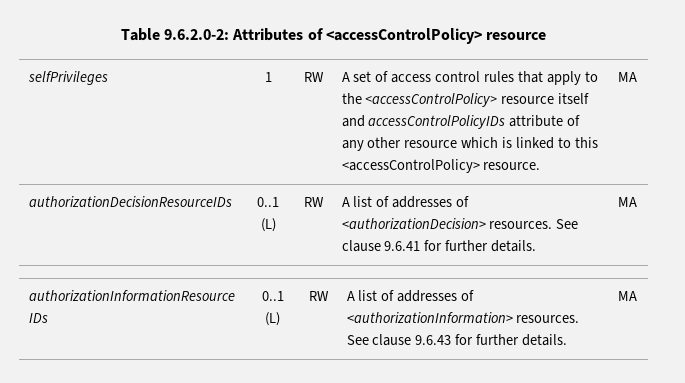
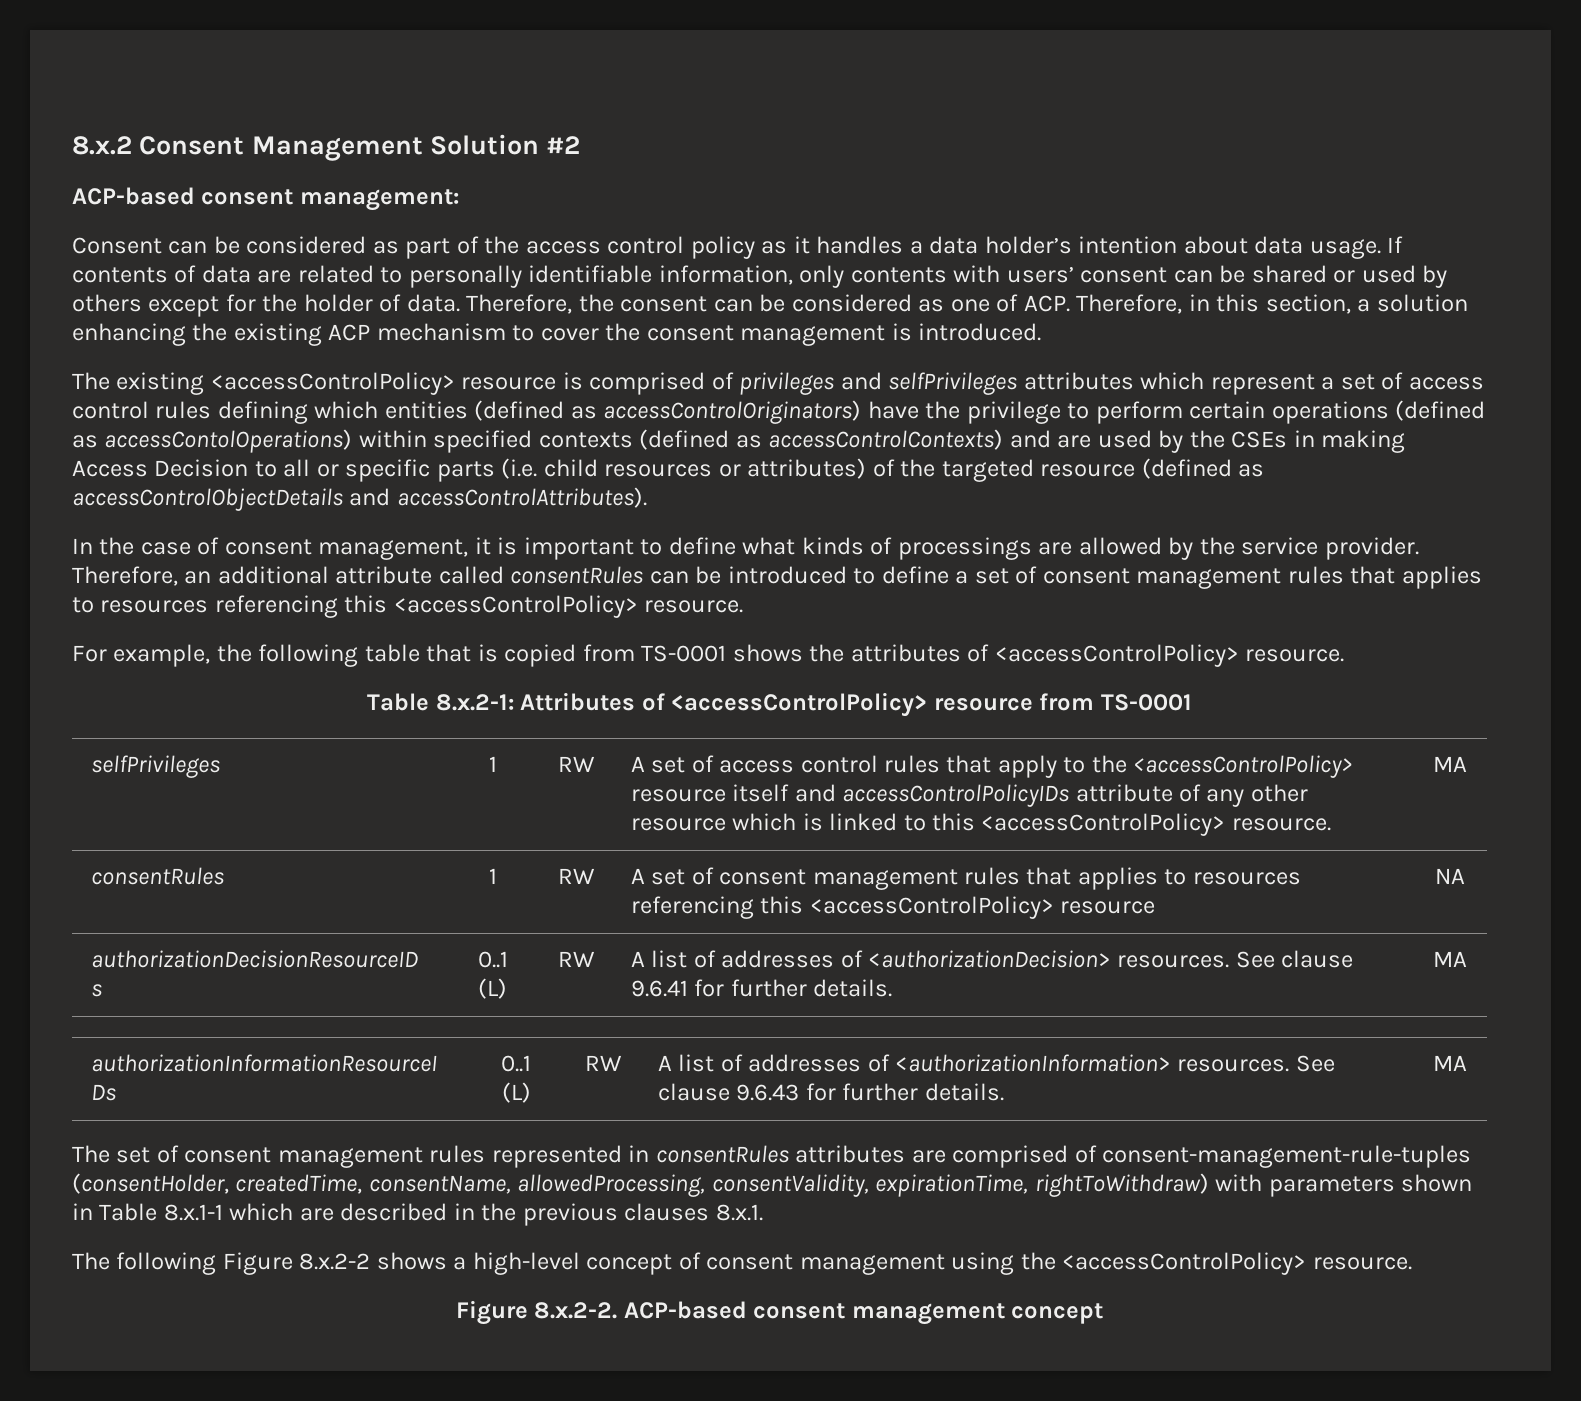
- Table 9.6.2.0-2: Attributes of <accessControlPolicy> resource
+ 8.x.2 Consent Management Solution #2
+ ACP-based consent management:
+ Consent can be considered as part of the access control policy as it handles a data holder’s intention about data usage. If contents of data are related to personally identifiable information, only contents with users’ consent can be shared or used by others except for the holder of data. Therefore, the consent can be considered as one of ACP. Therefore, in this section, a solution enhancing the existing ACP mechanism to cover the consent management is introduced.
+ The existing <accessControlPolicy> resource is comprised of privileges and selfPrivileges attributes which represent a set of access control rules defining which entities (defined as accessControlOriginators) have the privilege to perform certain operations (defined as accessContolOperations) within specified contexts (defined as accessControlContexts) and are used by the CSEs in making Access Decision to all or specific parts (i.e. child resources or attributes) of the targeted resource (defined as accessControlObjectDetails and accessControlAttributes).
+ In the case of consent management, it is important to define what kinds of processings are allowed by the service provider. Therefore, an additional attribute called consentRules can be introduced to define a set of consent management rules that applies to resources referencing this <accessControlPolicy> resource.
+ For example, the following table that is copied from TS-0001 shows the attributes of <accessControlPolicy> resource.
+ Table 8.x.2-1: Attributes of <accessControlPolicy> resource from TS-0001
+ consentRules | 1 | RW | A set of consent management rules that applies to resources referencing this <accessControlPolicy> resource | NA
+ The set of consent management rules represented in consentRules attributes are comprised of consent-management-rule-tuples (consentHolder, createdTime, consentName, allowedProcessing, consentValidity, expirationTime, rightToWithdraw) with parameters shown in Table 8.x.1-1 which are described in the previous clauses 8.x.1.
+ The following Figure 8.x.2-2 shows a high-level concept of consent management using the <accessControlPolicy> resource.
+ Figure 8.x.2-2. ACP-based consent management concept

